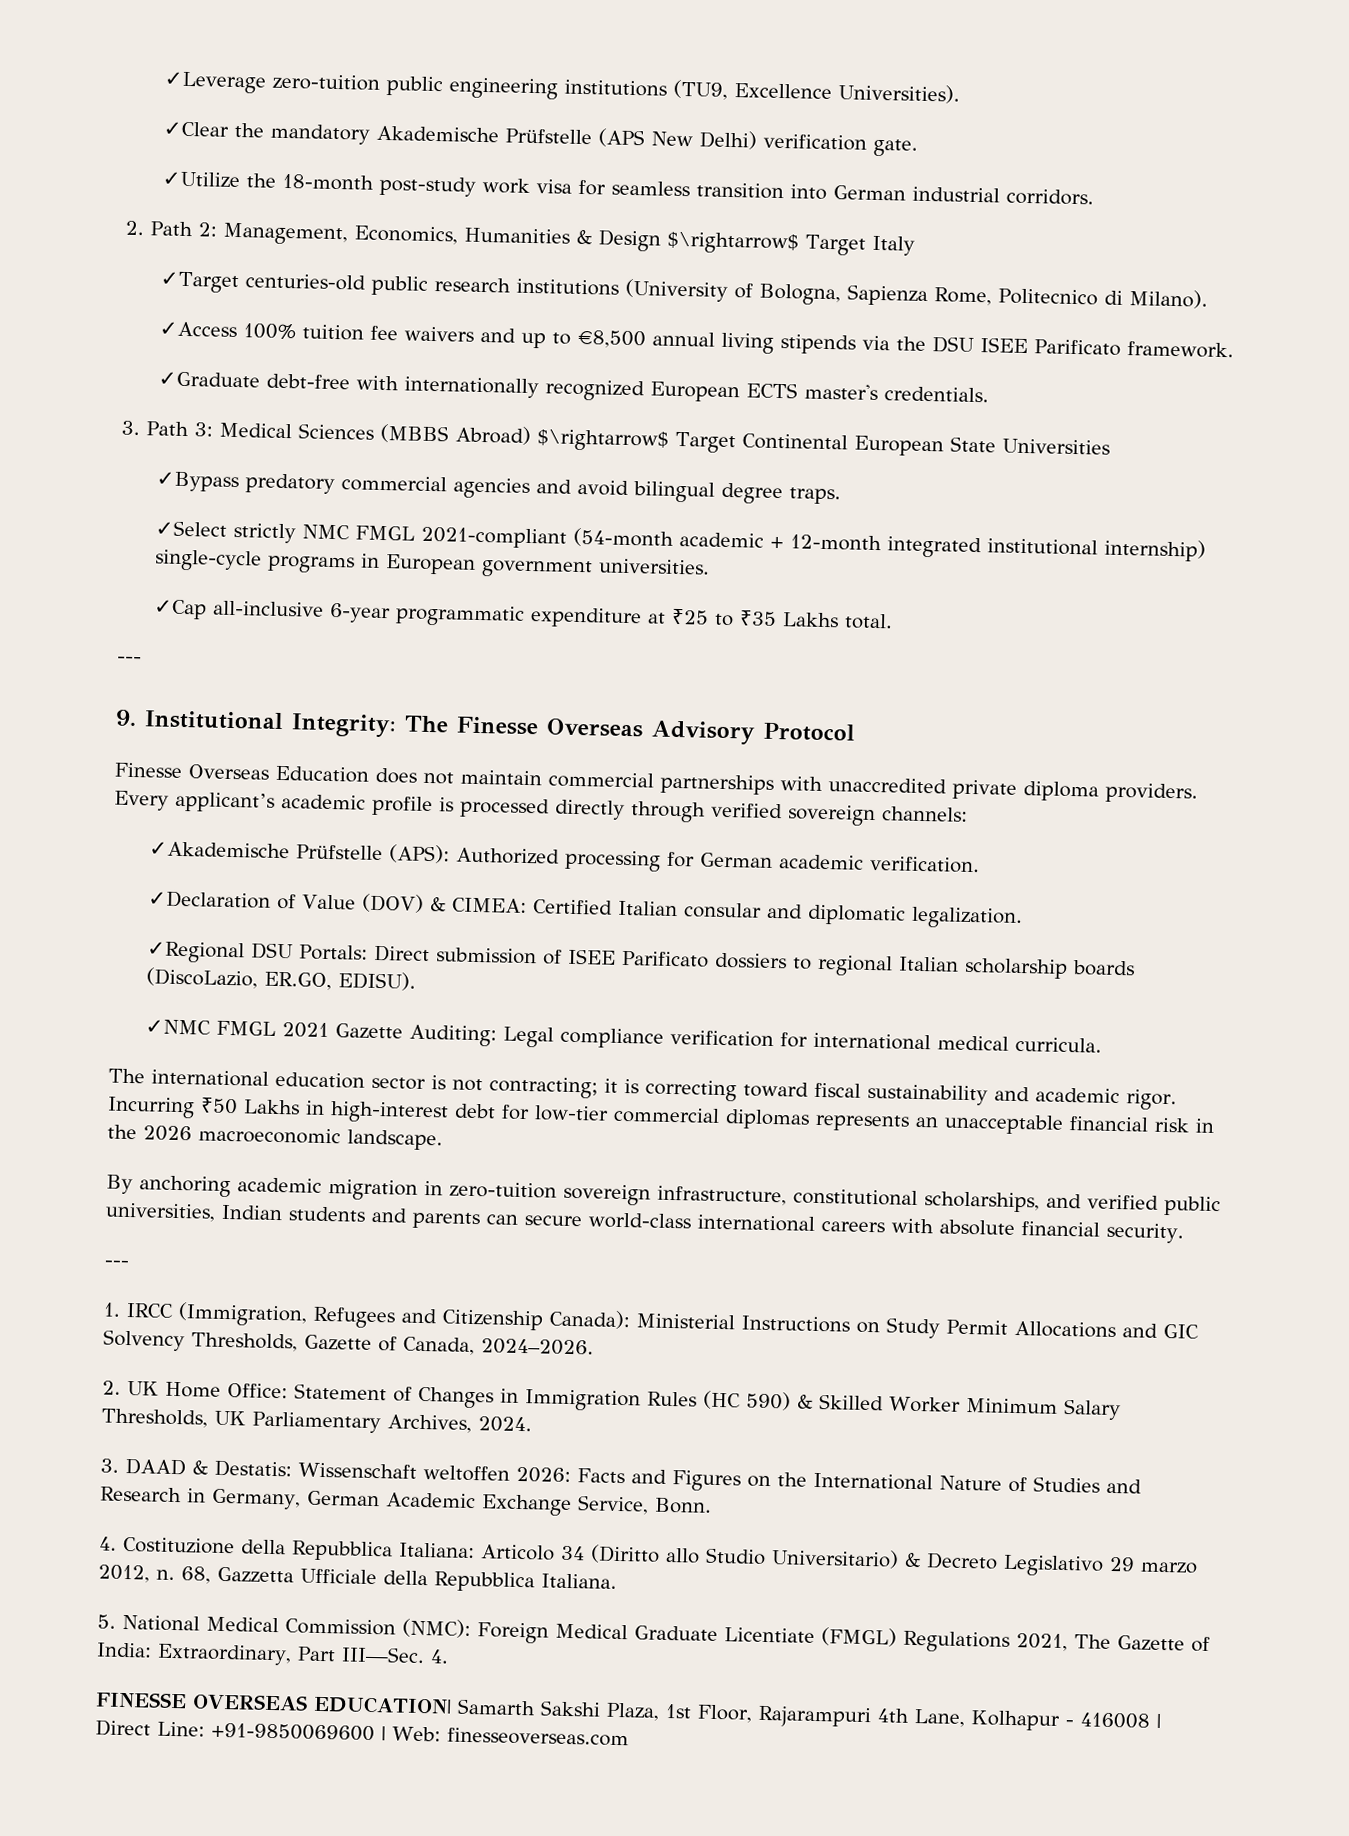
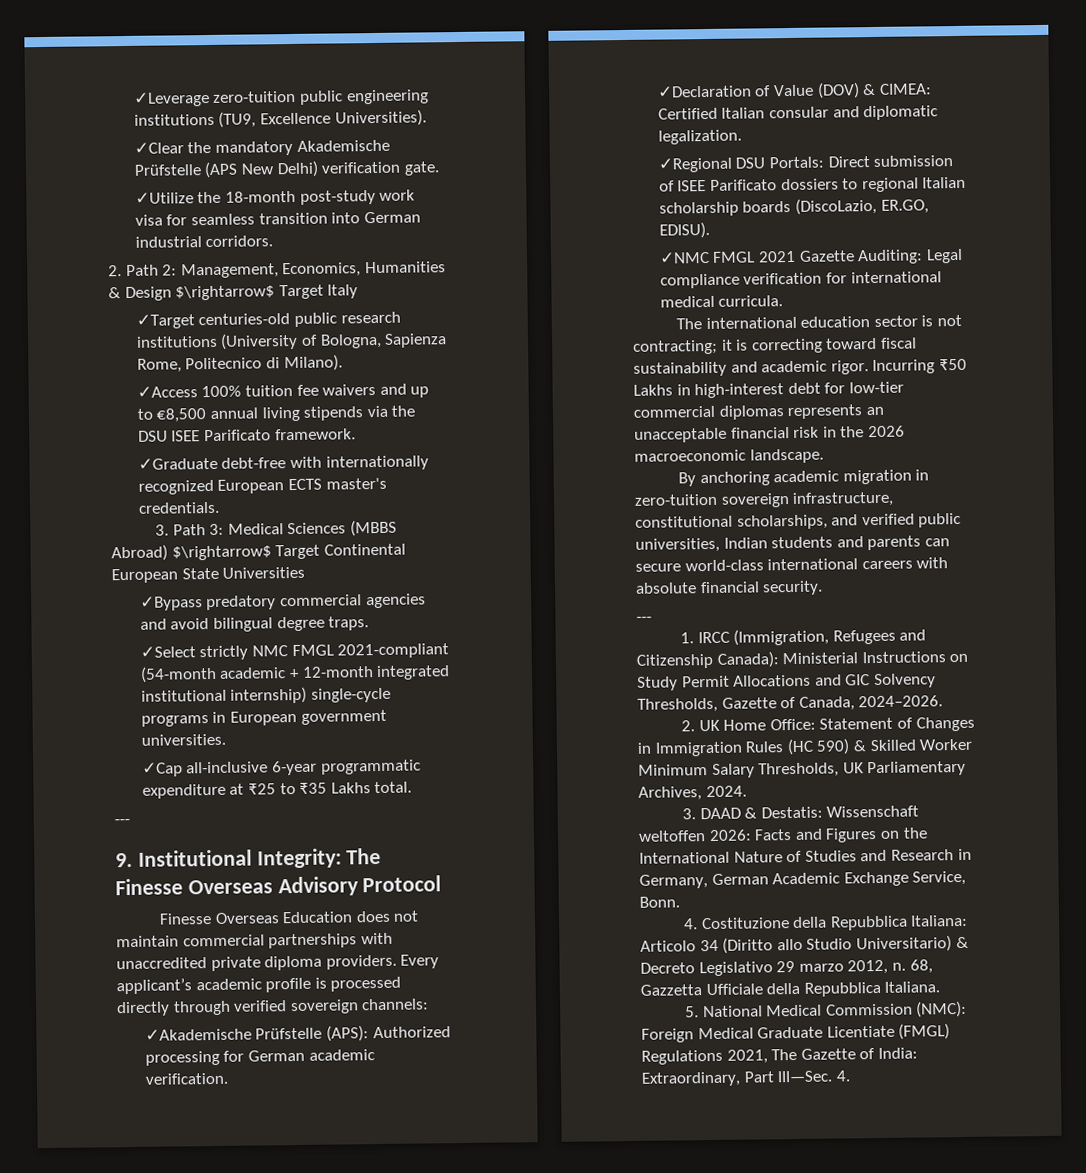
- FINESSE OVERSEAS EDUCATION| Samarth Sakshi Plaza, 1st Floor, Rajarampuri 4th Lane, Kolhapur - 416008 | Direct Line: +91-9850069600 | Web: finesseoverseas.com

